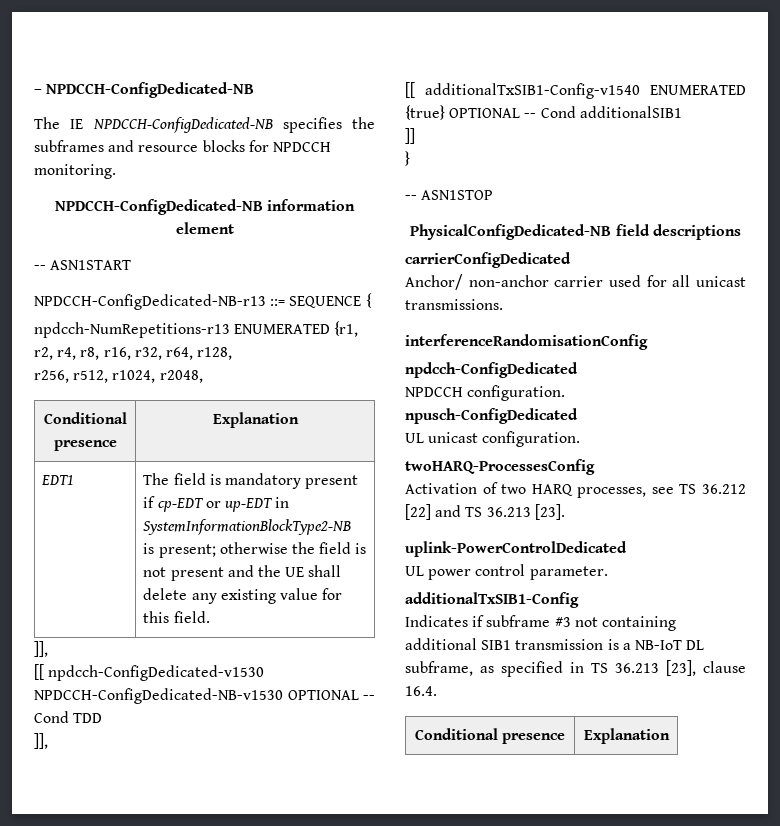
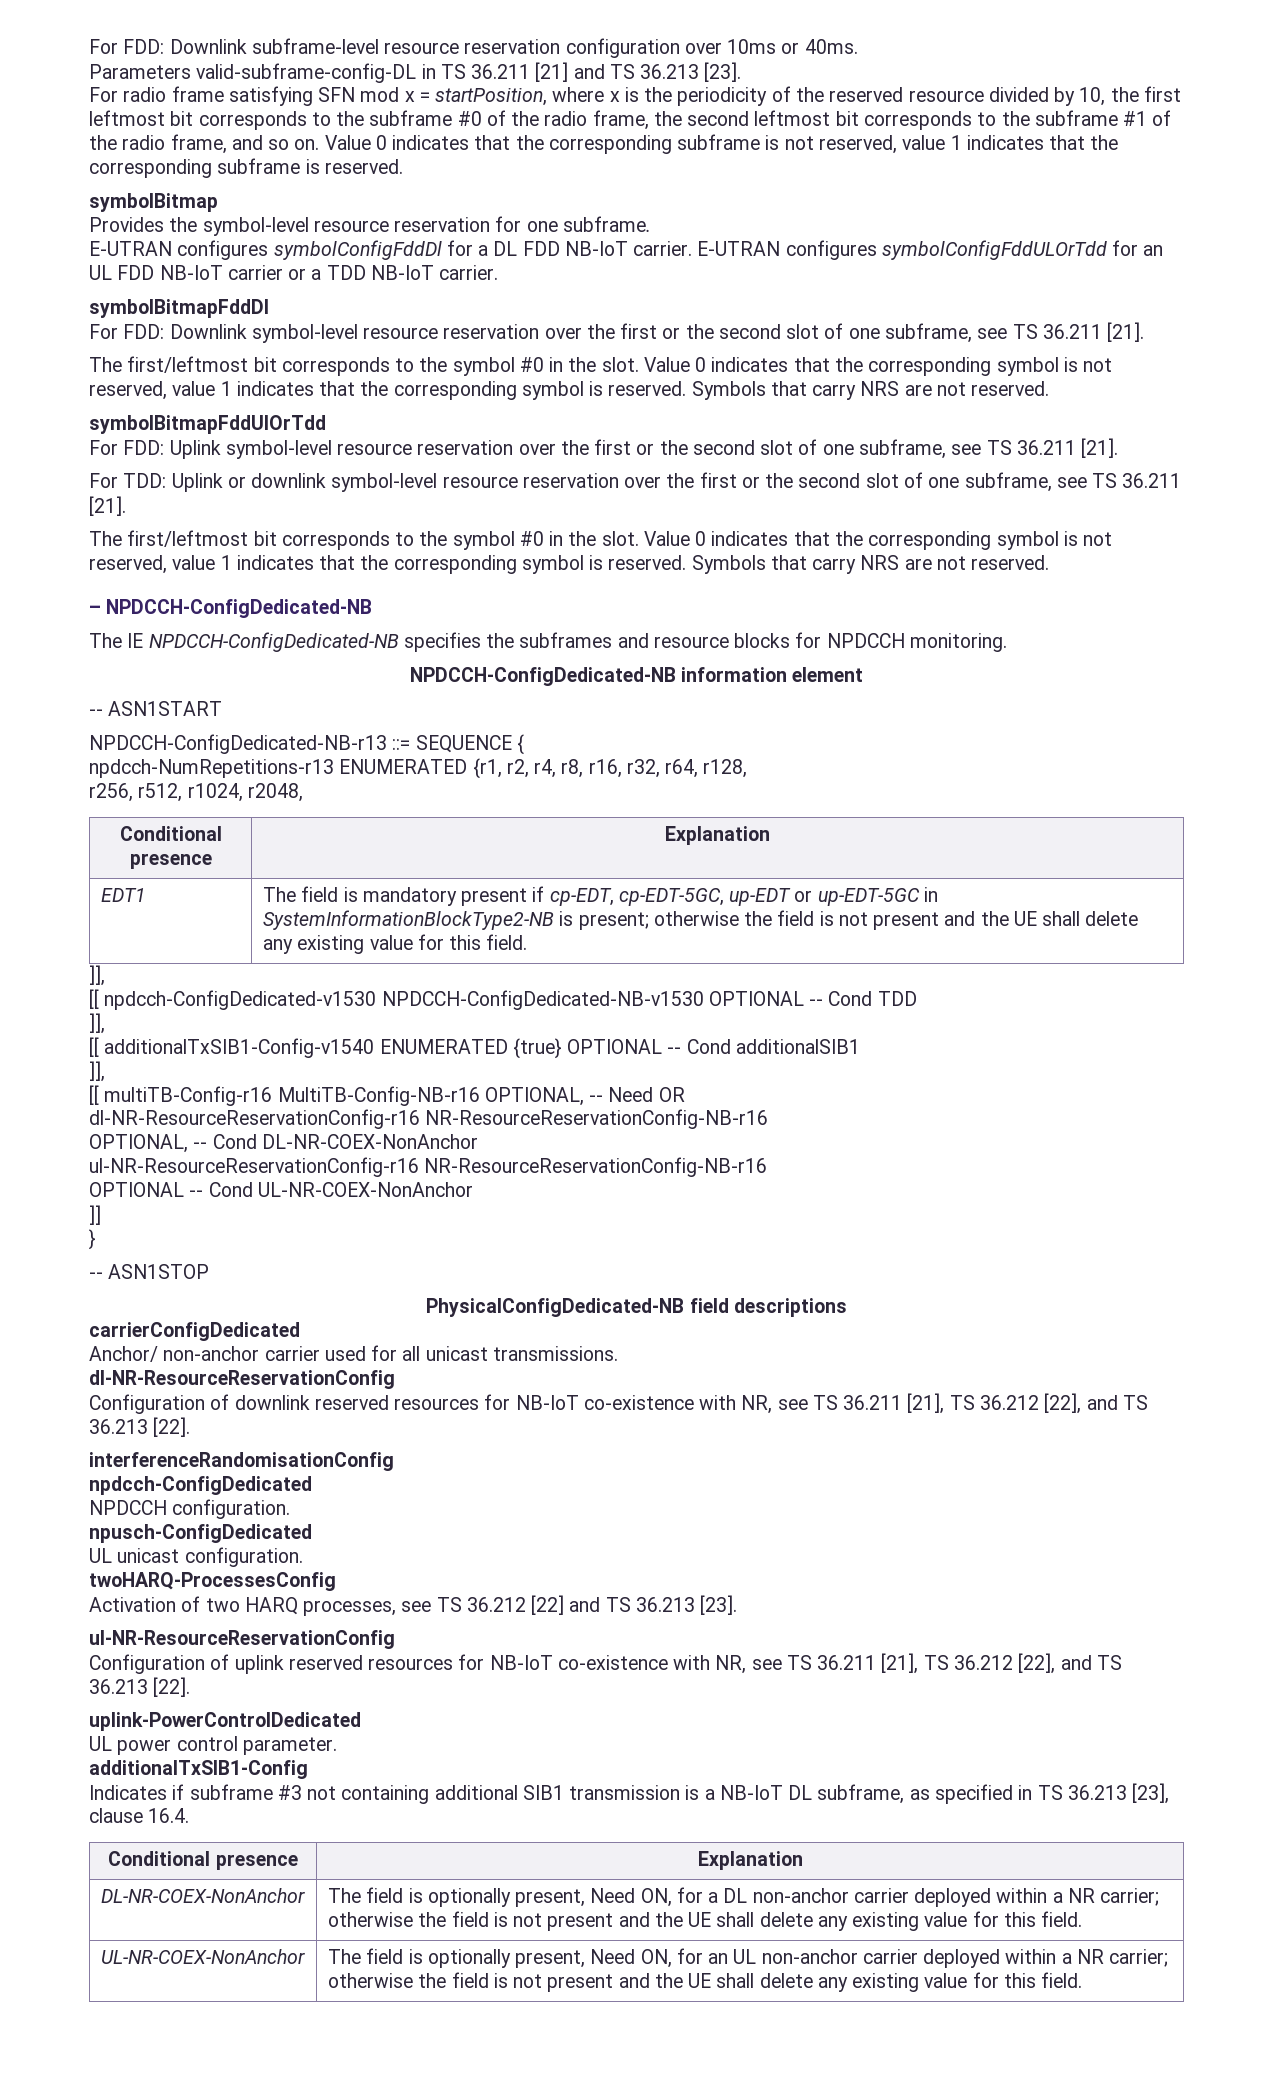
+ For FDD: Downlink subframe-level resource reservation configuration over 10ms or 40ms.
+ Parameters valid-subframe-config-DL in TS 36.211 [21] and TS 36.213 [23].
+ For radio frame satisfying SFN mod x = startPosition, where x is the periodicity of the reserved resource divided by 10, the first leftmost bit corresponds to the subframe #0 of the radio frame, the second leftmost bit corresponds to the subframe #1 of the radio frame, and so on. Value 0 indicates that the corresponding subframe is not reserved, value 1 indicates that the corresponding subframe is reserved.
+ symbolBitmap
+ Provides the symbol-level resource reservation for one subframe.
+ E-UTRAN configures symbolConfigFddDl for a DL FDD NB-IoT carrier. E-UTRAN configures symbolConfigFddULOrTdd for an UL FDD NB-IoT carrier or a TDD NB-IoT carrier.
+ symbolBitmapFddDl
+ For FDD: Downlink symbol-level resource reservation over the first or the second slot of one subframe, see TS 36.211 [21].
+ The first/leftmost bit corresponds to the symbol #0 in the slot. Value 0 indicates that the corresponding symbol is not reserved, value 1 indicates that the corresponding symbol is reserved. Symbols that carry NRS are not reserved.
+ symbolBitmapFddUlOrTdd
+ For FDD: Uplink symbol-level resource reservation over the first or the second slot of one subframe, see TS 36.211 [21].
+ For TDD: Uplink or downlink symbol-level resource reservation over the first or the second slot of one subframe, see TS 36.211 [21].
+ The first/leftmost bit corresponds to the symbol #0 in the slot. Value 0 indicates that the corresponding symbol is not reserved, value 1 indicates that the corresponding symbol is reserved. Symbols that carry NRS are not reserved.
- EDT1 | The field is mandatory present if cp-EDT or up-EDT in SystemInformationBlockType2-NB is present; otherwise the field is not present and the UE shall delete any existing value for this field.
+ EDT1 | The field is mandatory present if cp-EDT, cp-EDT-5GC, up-EDT or up-EDT-5GC in SystemInformationBlockType2-NB is present; otherwise the field is not present and the UE shall delete any existing value for this field.
  [[ additionalTxSIB1-Config-v1540 ENUMERATED {true} OPTIONAL -- Cond additionalSIB1
+ ]],
+ [[ multiTB-Config-r16 MultiTB-Config-NB-r16 OPTIONAL, -- Need OR
+ dl-NR-ResourceReservationConfig-r16 NR-ResourceReservationConfig-NB-r16
+ OPTIONAL, -- Cond DL-NR-COEX-NonAnchor
+ ul-NR-ResourceReservationConfig-r16 NR-ResourceReservationConfig-NB-r16
+ OPTIONAL -- Cond UL-NR-COEX-NonAnchor
+ dl-NR-ResourceReservationConfig
+ Configuration of downlink reserved resources for NB-IoT co-existence with NR, see TS 36.211 [21], TS 36.212 [22], and TS 36.213 [22].
+ ul-NR-ResourceReservationConfig
+ Configuration of uplink reserved resources for NB-IoT co-existence with NR, see TS 36.211 [21], TS 36.212 [22], and TS 36.213 [22].
+ DL-NR-COEX-NonAnchor | The field is optionally present, Need ON, for a DL non-anchor carrier deployed within a NR carrier; otherwise the field is not present and the UE shall delete any existing value for this field.
+ UL-NR-COEX-NonAnchor | The field is optionally present, Need ON, for an UL non-anchor carrier deployed within a NR carrier; otherwise the field is not present and the UE shall delete any existing value for this field.

